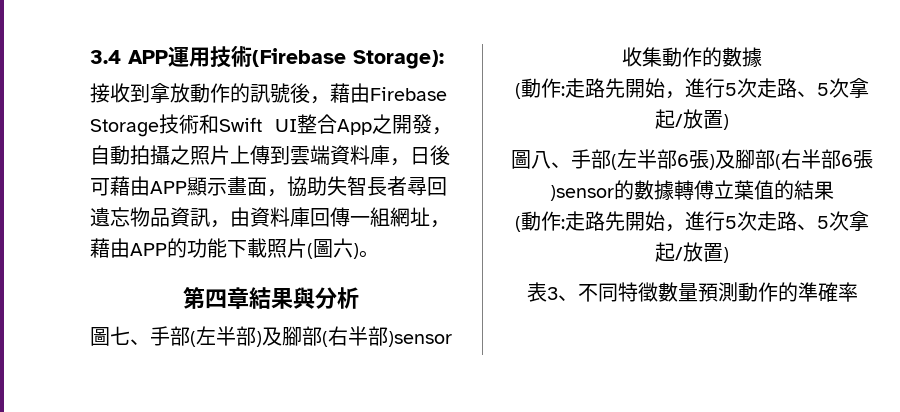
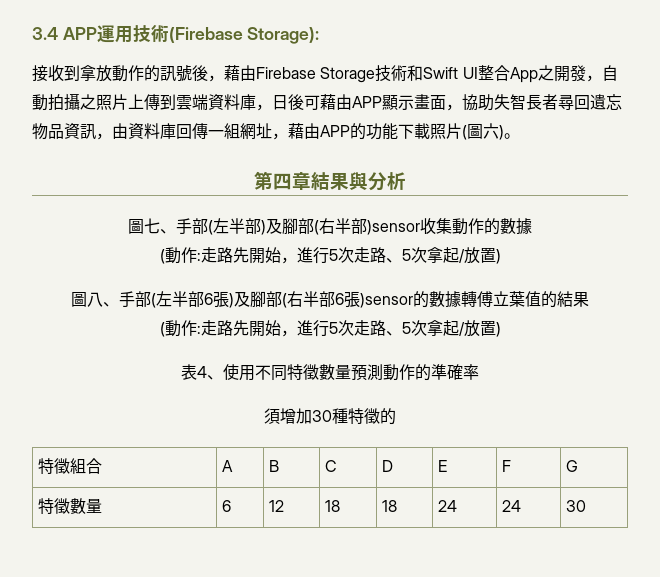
- 表3、不同特徵數量預測動作的準確率
+ 表4、使用不同特徵數量預測動作的準確率
+ 須增加30種特徵的
+ 特徵組合 | A | B | C | D | E | F | G
+ 特徵數量 | 6 | 12 | 18 | 18 | 24 | 24 | 30

